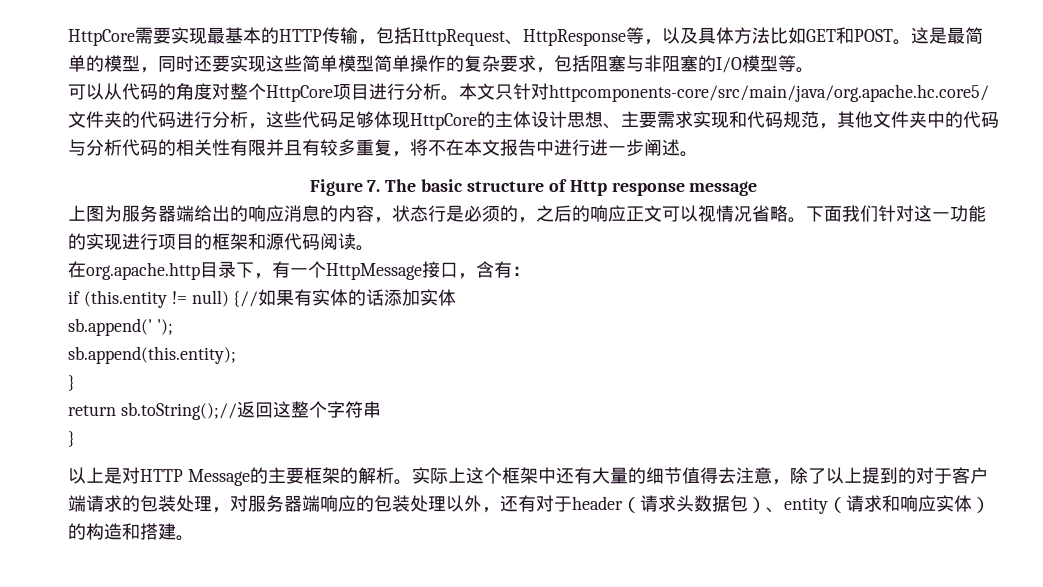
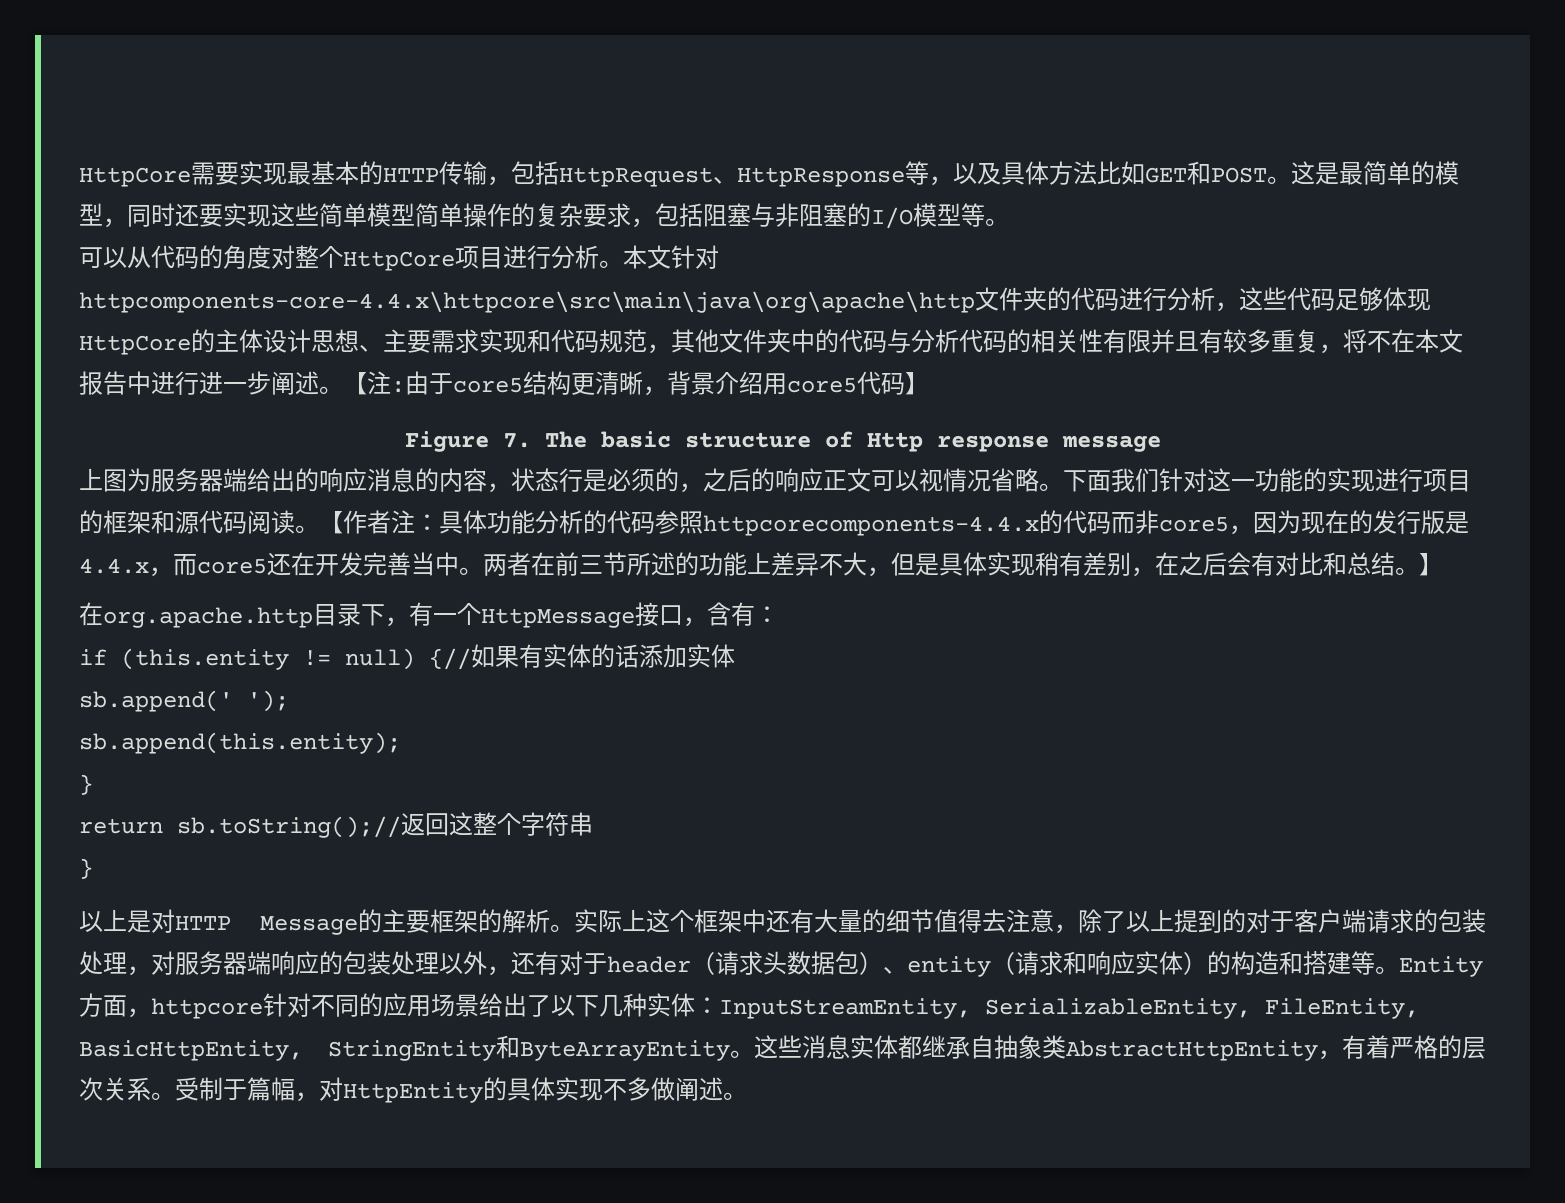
- 本文只针对httpcomponents-core/src/main/java/org.apache.hc.core5/文件夹的代码进行分析，这些代码足够体现HttpCore的主体设计思想、主要需求实现和代码规范，其他文件夹中的代码与分析代码的相关性有限并且有较多重复，将不在本文报告中进行进一步阐述。
+ 本文针对httpcomponents-core-4.4.x\httpcore\src\main\java\org\apache\http文件夹的代码进行分析，这些代码足够体现HttpCore的主体设计思想、主要需求实现和代码规范，其他文件夹中的代码与分析代码的相关性有限并且有较多重复，将不在本文报告中进行进一步阐述。【注:由于core5结构更清晰，背景介绍用core5代码】
+ 【作者注：具体功能分析的代码参照httpcorecomponents-4.4.x的代码而非core5，因为现在的发行版是4.4.x，而core5还在开发完善当中。两者在前三节所述的功能上差异不大，但是具体实现稍有差别，在之后会有对比和总结。】
- 实际上这个框架中还有大量的细节值得去注意，除了以上提到的对于客户端请求的包装处理，对服务器端响应的包装处理以外，还有对于header（请求头数据包）、entity（请求和响应实体）的构造和搭建。
+ 实际上这个框架中还有大量的细节值得去注意，除了以上提到的对于客户端请求的包装处理，对服务器端响应的包装处理以外，还有对于header（请求头数据包）、entity（请求和响应实体）的构造和搭建等。Entity方面，httpcore针对不同的应用场景给出了以下几种实体：InputStreamEntity, SerializableEntity, FileEntity, BasicHttpEntity, StringEntity和ByteArrayEntity。这些消息实体都继承自抽象类AbstractHttpEntity，有着严格的层次关系。受制于篇幅，对HttpEntity的具体实现不多做阐述。

